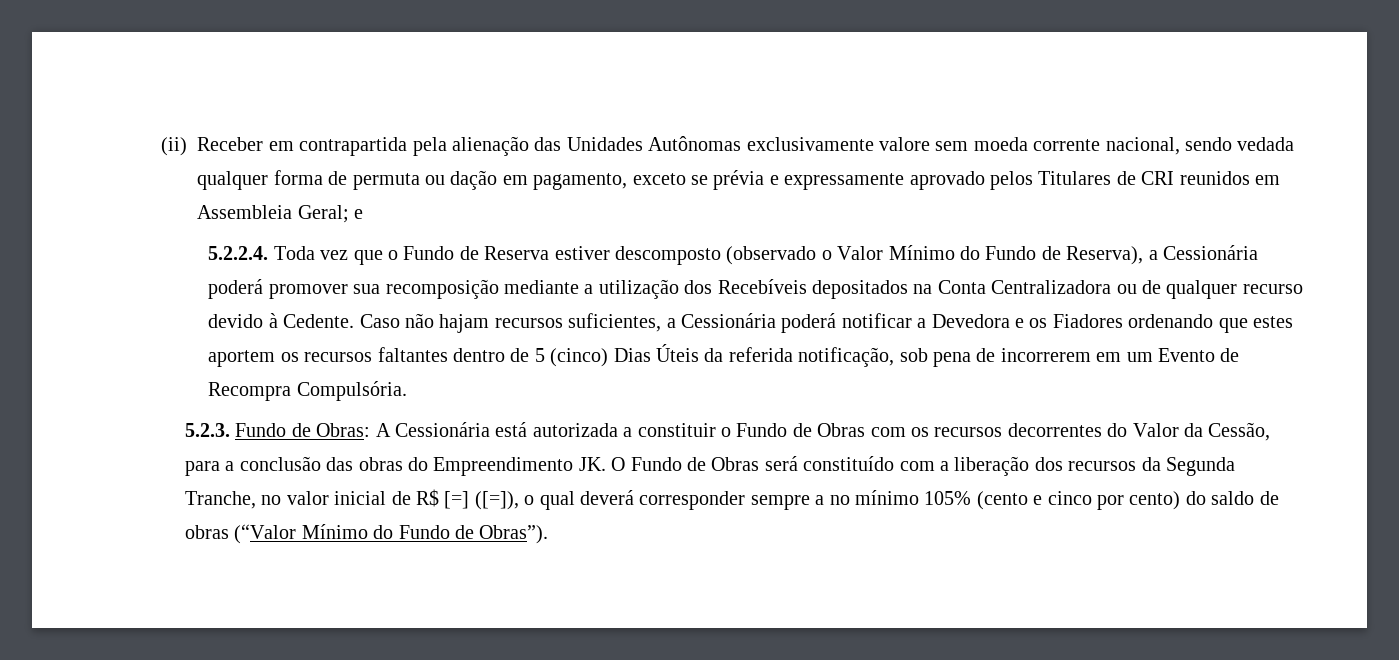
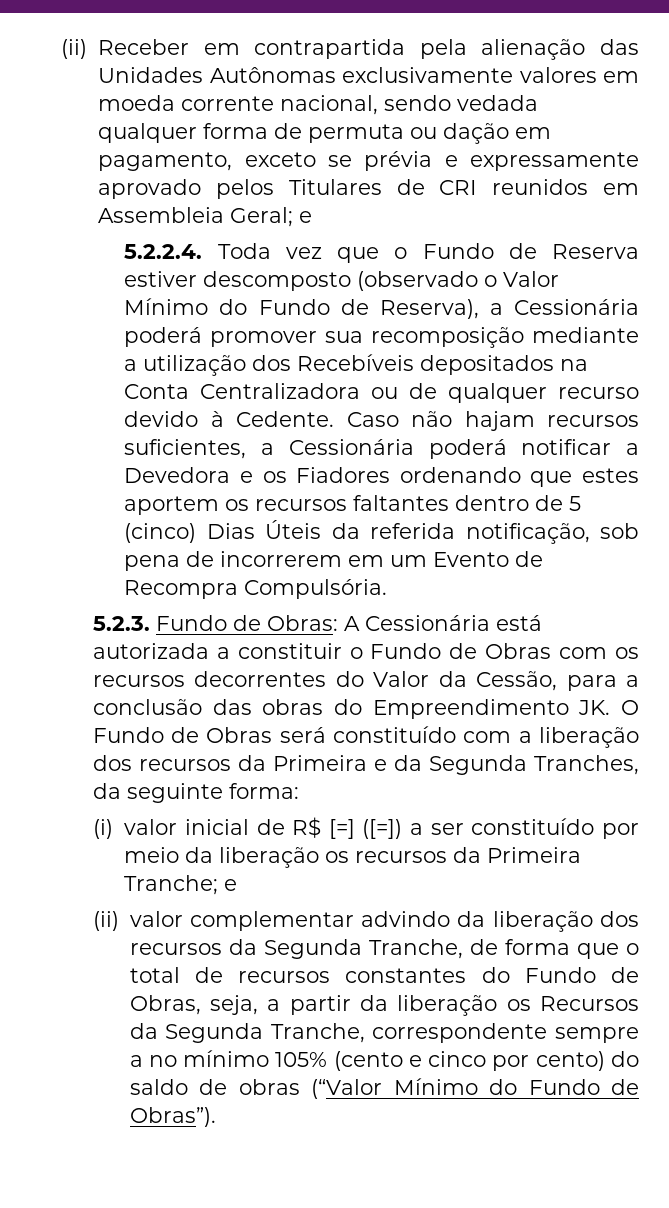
- (ii) Receber em contrapartida pela alienação das Unidades Autônomas exclusivamente valore sem moeda corrente nacional, sendo vedada qualquer forma de permuta ou dação em pagamento, exceto se prévia e expressamente aprovado pelos Titulares de CRI reunidos em Assembleia Geral; e
+ (ii) Receber em contrapartida pela alienação das Unidades Autônomas exclusivamente valores em moeda corrente nacional, sendo vedada qualquer forma de permuta ou dação em pagamento, exceto se prévia e expressamente aprovado pelos Titulares de CRI reunidos em Assembleia Geral; e
- A Cessionária está autorizada a constituir o Fundo de Obras com os recursos decorrentes do Valor da Cessão, para a conclusão das obras do Empreendimento JK. O Fundo de Obras será constituído com a liberação dos recursos da Segunda Tranche, no valor inicial de R$ [=] ([=]), o qual deverá corresponder sempre a no mínimo 105% (cento e cinco por cento) do saldo de obras (“Valor Mínimo do Fundo de Obras”).
+ A Cessionária está autorizada a constituir o Fundo de Obras com os recursos decorrentes do Valor da Cessão, para a conclusão das obras do Empreendimento JK. O Fundo de Obras será constituído com a liberação dos recursos da Primeira e da Segunda Tranches, da seguinte forma:
+ (i) valor inicial de R$ [=] ([=]) a ser constituído por meio da liberação os recursos da Primeira Tranche; e
+ (ii) valor complementar advindo da liberação dos recursos da Segunda Tranche, de forma que o total de recursos constantes do Fundo de Obras, seja, a partir da liberação os Recursos da Segunda Tranche, correspondente sempre a no mínimo 105% (cento e cinco por cento) do saldo de obras (“Valor Mínimo do Fundo de Obras”).

